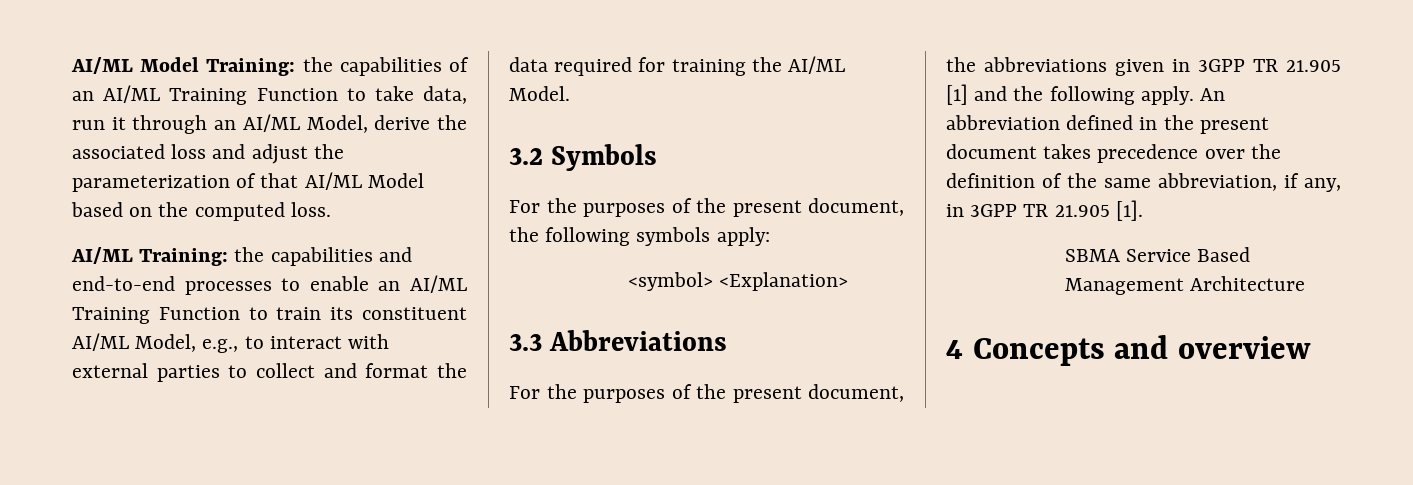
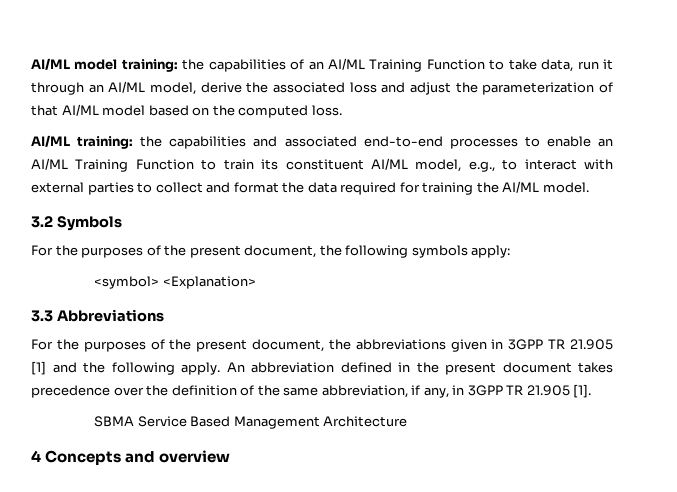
- AI/ML Model Training: the capabilities of an AI/ML Training Function to take data, run it through an AI/ML Model, derive the associated loss and adjust the parameterization of that AI/ML Model based on the computed loss.
+ AI/ML model training: the capabilities of an AI/ML Training Function to take data, run it through an AI/ML model, derive the associated loss and adjust the parameterization of that AI/ML model based on the computed loss.
- AI/ML Training: the capabilities and end-to-end processes to enable an AI/ML Training Function to train its constituent AI/ML Model, e.g., to interact with external parties to collect and format the data required for training the AI/ML Model.
+ AI/ML training: the capabilities and associated end-to-end processes to enable an AI/ML Training Function to train its constituent AI/ML model, e.g., to interact with external parties to collect and format the data required for training the AI/ML model.

